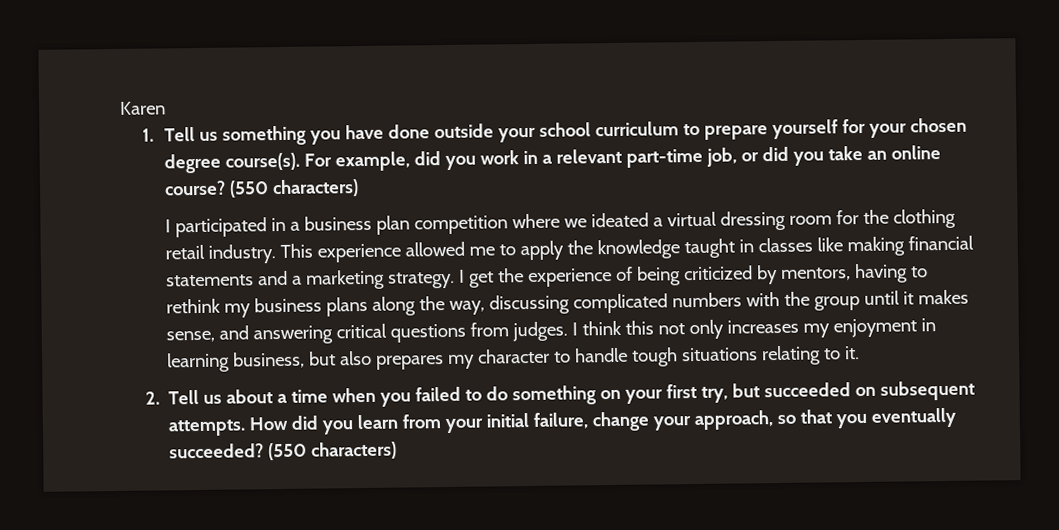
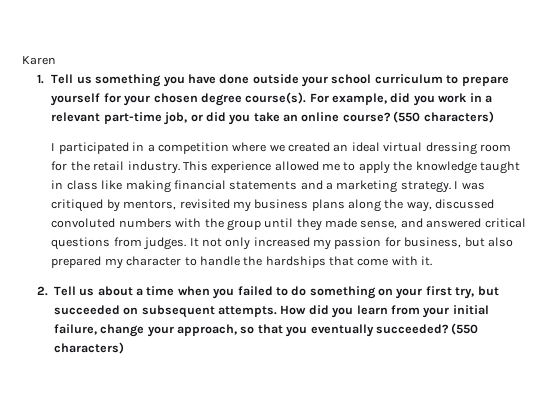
- I participated in a business plan competition where we ideated a virtual dressing room for the clothing retail industry.
+ I participated in a competition where we created an ideal virtual dressing room for the retail industry.
- This experience allowed me to apply the knowledge taught in classes like making financial statements and a marketing strategy.
+ This experience allowed me to apply the knowledge taught in class like making financial statements and a marketing strategy.
- I get the experience of being criticized by mentors, having to rethink my business plans along the way, discussing complicated numbers with the group until it makes sense, and answering critical questions from judges.
+ I was critiqued by mentors, revisited my business plans along the way, discussed convoluted numbers with the group until they made sense, and answered critical questions from judges.
- I think this not only increases my enjoyment in learning business, but also prepares my character to handle tough situations relating to it.
+ It not only increased my passion for business, but also prepared my character to handle the hardships that come with it.

